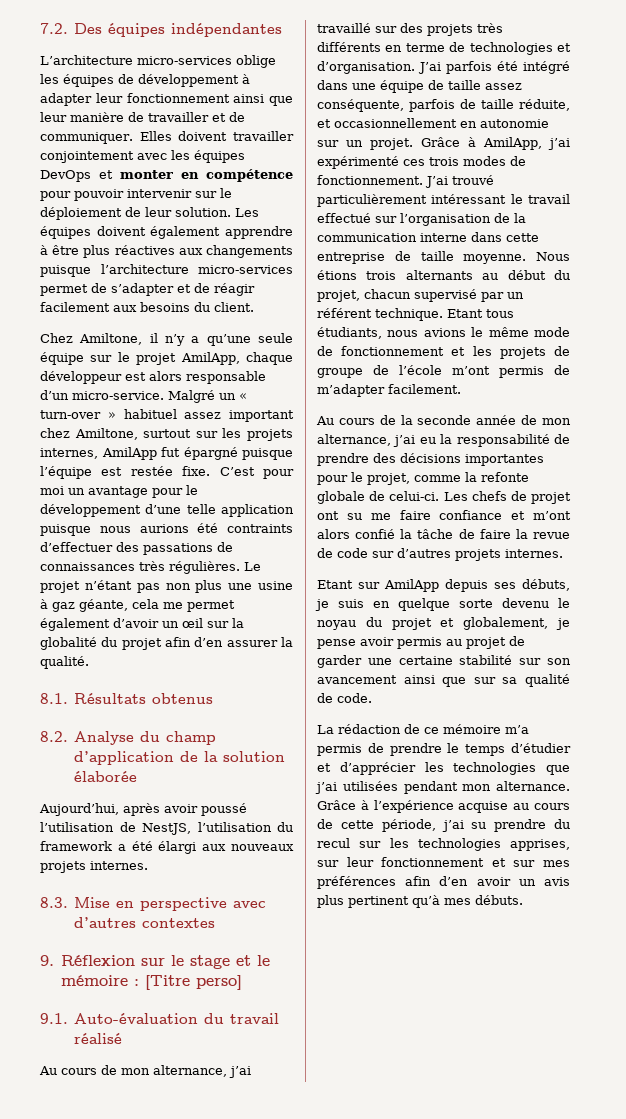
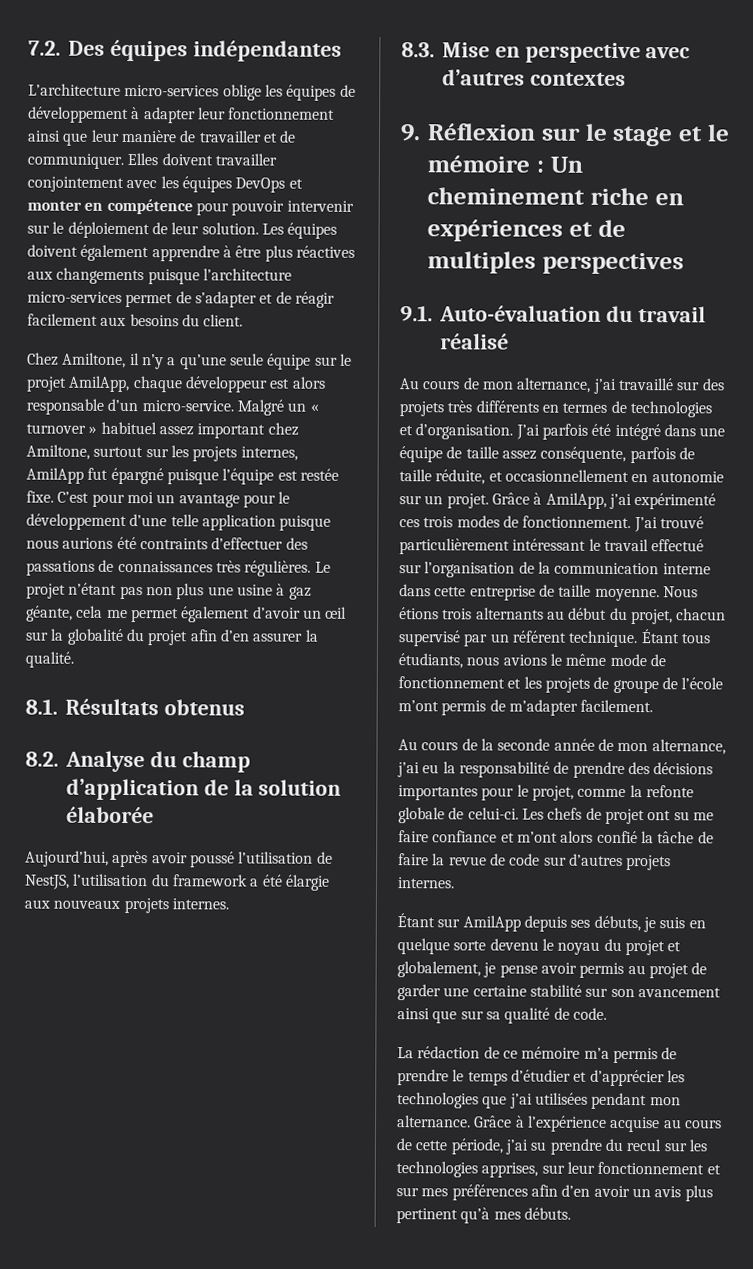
- Malgré un « turn-over » habituel assez important chez Amiltone, surtout sur les projets internes, AmilApp fut épargné puisque l’équipe est restée fixe.
+ Malgré un « turnover » habituel assez important chez Amiltone, surtout sur les projets internes, AmilApp fut épargné puisque l’équipe est restée fixe.
- Aujourd’hui, après avoir poussé l’utilisation de NestJS, l’utilisation du framework a été élargi aux nouveaux projets internes.
+ Aujourd’hui, après avoir poussé l’utilisation de NestJS, l’utilisation du framework a été élargie aux nouveaux projets internes.
- 9. Réflexion sur le stage et le mémoire : [Titre perso]
+ 9. Réflexion sur le stage et le mémoire : Un cheminement riche en expériences et de multiples perspectives
- Au cours de mon alternance, j’ai travaillé sur des projets très différents en terme de technologies et d’organisation.
+ Au cours de mon alternance, j’ai travaillé sur des projets très différents en termes de technologies et d’organisation.
- Etant tous étudiants, nous avions le même mode de fonctionnement et les projets de groupe de l’école m’ont permis de m’adapter facilement.
+ Étant tous étudiants, nous avions le même mode de fonctionnement et les projets de groupe de l’école m’ont permis de m’adapter facilement.
- Etant sur AmilApp depuis ses débuts, je suis en quelque sorte devenu le noyau du projet et globalement, je pense avoir permis au projet de garder une certaine stabilité sur son avancement ainsi que sur sa qualité de code.
+ Étant sur AmilApp depuis ses débuts, je suis en quelque sorte devenu le noyau du projet et globalement, je pense avoir permis au projet de garder une certaine stabilité sur son avancement ainsi que sur sa qualité de code.

